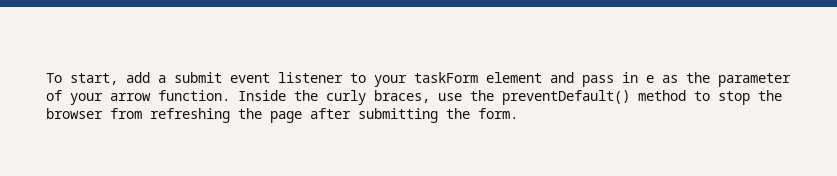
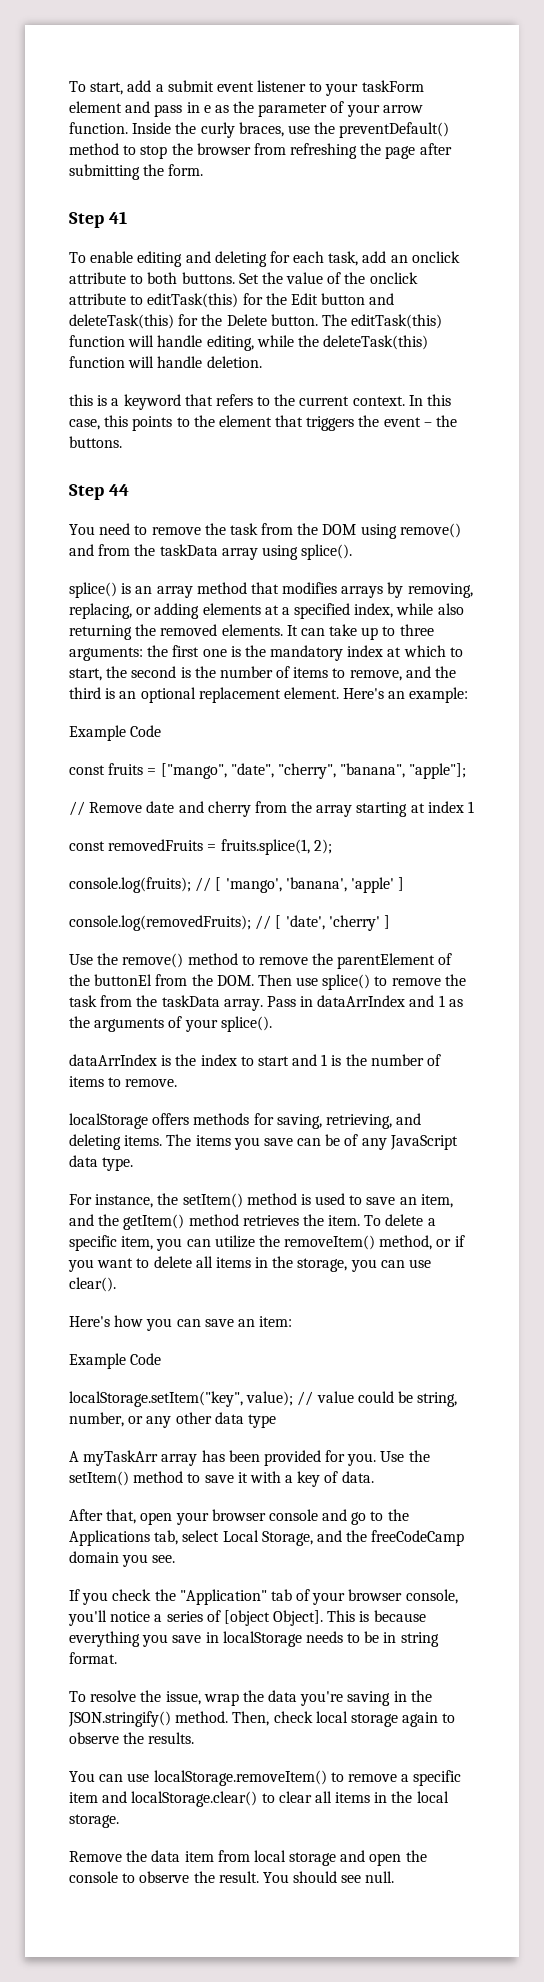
+ Step 41
+ To enable editing and deleting for each task, add an onclick attribute to both buttons. Set the value of the onclick attribute to editTask(this) for the Edit button and deleteTask(this) for the Delete button. The editTask(this) function will handle editing, while the deleteTask(this) function will handle deletion.
+ this is a keyword that refers to the current context. In this case, this points to the element that triggers the event – the buttons.
+ Step 44
+ You need to remove the task from the DOM using remove() and from the taskData array using splice().
+ splice() is an array method that modifies arrays by removing, replacing, or adding elements at a specified index, while also returning the removed elements. It can take up to three arguments: the first one is the mandatory index at which to start, the second is the number of items to remove, and the third is an optional replacement element. Here's an example:
+ Example Code
+ const fruits = ["mango", "date", "cherry", "banana", "apple"];
+ // Remove date and cherry from the array starting at index 1
+ const removedFruits = fruits.splice(1, 2);
+ console.log(fruits); // [ 'mango', 'banana', 'apple' ]
+ console.log(removedFruits); // [ 'date', 'cherry' ]
+ Use the remove() method to remove the parentElement of the buttonEl from the DOM. Then use splice() to remove the task from the taskData array. Pass in dataArrIndex and 1 as the arguments of your splice().
+ dataArrIndex is the index to start and 1 is the number of items to remove.
+ localStorage offers methods for saving, retrieving, and deleting items. The items you save can be of any JavaScript data type.
+ For instance, the setItem() method is used to save an item, and the getItem() method retrieves the item. To delete a specific item, you can utilize the removeItem() method, or if you want to delete all items in the storage, you can use clear().
+ Here's how you can save an item:
+ Example Code
+ localStorage.setItem("key", value); // value could be string, number, or any other data type
+ A myTaskArr array has been provided for you. Use the setItem() method to save it with a key of data.
+ After that, open your browser console and go to the Applications tab, select Local Storage, and the freeCodeCamp domain you see.
+ If you check the "Application" tab of your browser console, you'll notice a series of [object Object]. This is because everything you save in localStorage needs to be in string format.
+ To resolve the issue, wrap the data you're saving in the JSON.stringify() method. Then, check local storage again to observe the results.
+ You can use localStorage.removeItem() to remove a specific item and localStorage.clear() to clear all items in the local storage.
+ Remove the data item from local storage and open the console to observe the result. You should see null.

